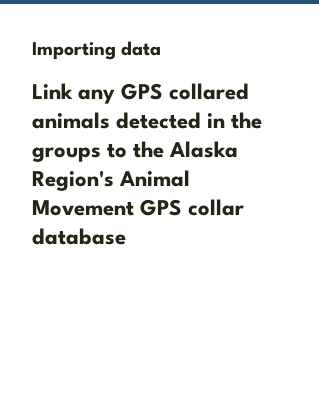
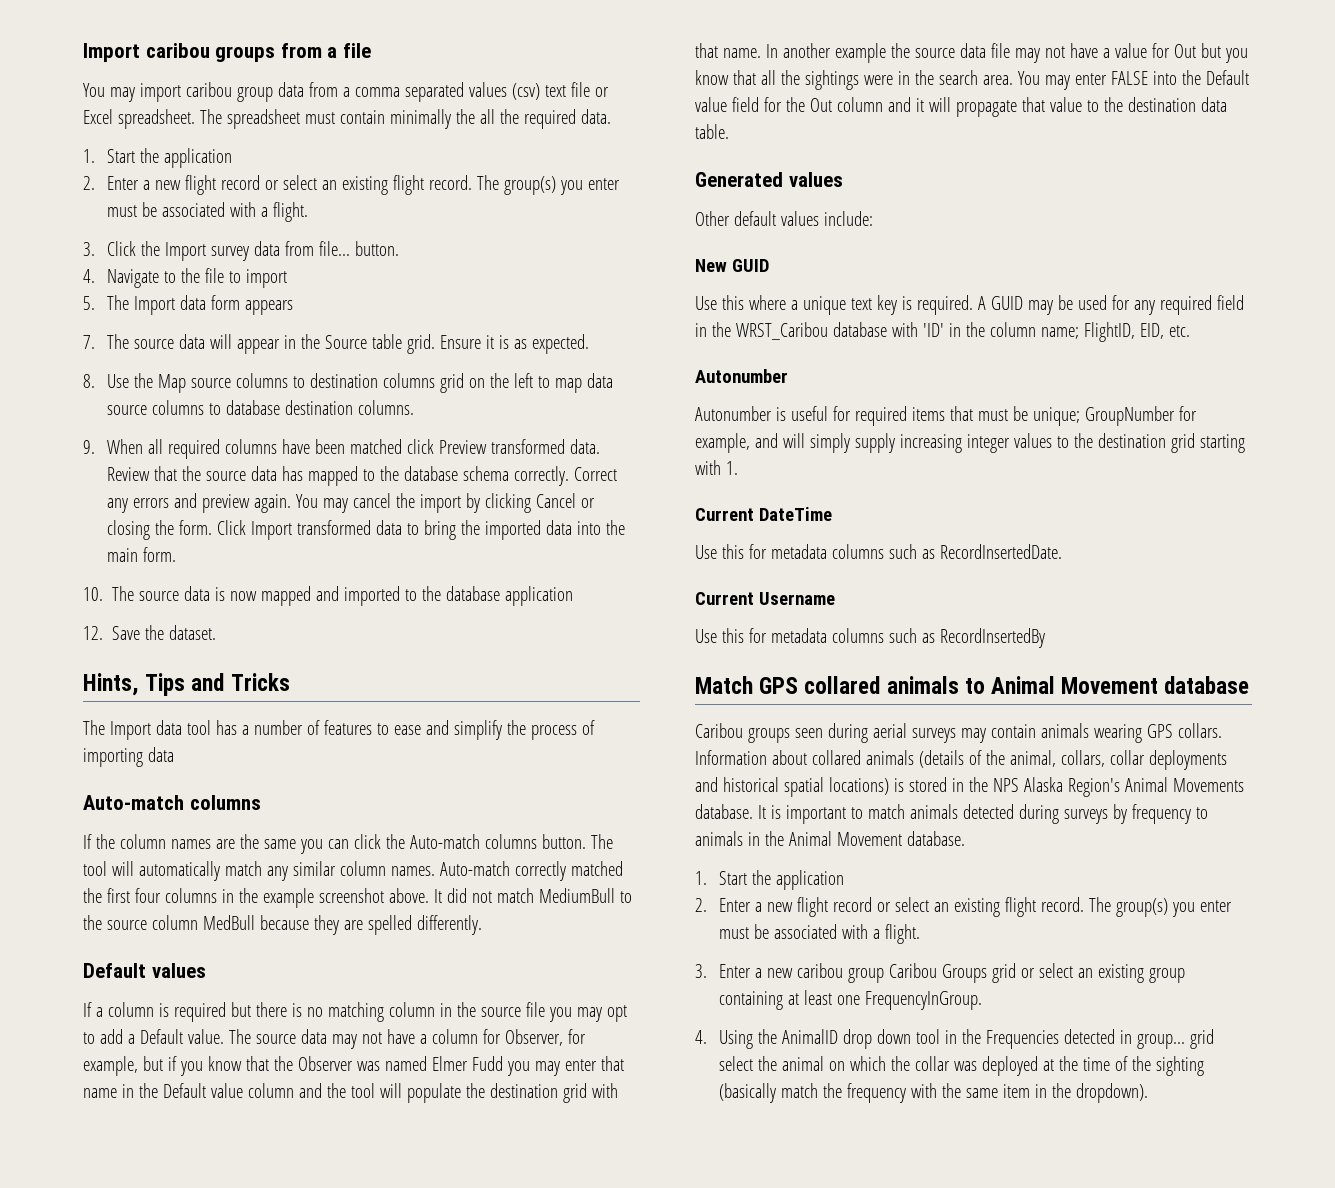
- Importing data
- Link any GPS collared animals detected in the groups to the Alaska Region's Animal Movement GPS collar database
+ Import caribou groups from a file
+ You may import caribou group data from a comma separated values (csv) text file or Excel spreadsheet. The spreadsheet must contain minimally the all the required data.
+ 1. Start the application
+ 2. Enter a new flight record or select an existing flight record. The group(s) you enter must be associated with a flight.
+ 3. Click the Import survey data from file... button.
+ 4. Navigate to the file to import
+ 5. The Import data form appears
+ 7. The source data will appear in the Source table grid. Ensure it is as expected.
+ 8. Use the Map source columns to destination columns grid on the left to map data source columns to database destination columns.
+ 9. When all required columns have been matched click Preview transformed data. Review that the source data has mapped to the database schema correctly. Correct any errors and preview again. You may cancel the import by clicking Cancel or closing the form. Click Import transformed data to bring the imported data into the main form.
+ 10. The source data is now mapped and imported to the database application
+ 12. Save the dataset.
+ Hints, Tips and Tricks
+ The Import data tool has a number of features to ease and simplify the process of importing data
+ Auto-match columns
+ If the column names are the same you can click the Auto-match columns button. The tool will automatically match any similar column names. Auto-match correctly matched the first four columns in the example screenshot above. It did not match MediumBull to the source column MedBull because they are spelled differently.
+ Default values
+ If a column is required but there is no matching column in the source file you may opt to add a Default value. The source data may not have a column for Observer, for example, but if you know that the Observer was named Elmer Fudd you may enter that name in the Default value column and the tool will populate the destination grid with that name. In another example the source data file may not have a value for Out but you know that all the sightings were in the search area. You may enter FALSE into the Default value field for the Out column and it will propagate that value to the destination data table.
+ Generated values
+ Other default values include:
+ New GUID
+ Use this where a unique text key is required. A GUID may be used for any required field in the WRST_Caribou database with 'ID' in the column name; FlightID, EID, etc.
+ Autonumber
+ Autonumber is useful for required items that must be unique; GroupNumber for example, and will simply supply increasing integer values to the destination grid starting with 1.
+ Current DateTime
+ Use this for metadata columns such as RecordInsertedDate.
+ Current Username
+ Use this for metadata columns such as RecordInsertedBy
+ Match GPS collared animals to Animal Movement database
+ Caribou groups seen during aerial surveys may contain animals wearing GPS collars. Information about collared animals (details of the animal, collars, collar deployments and historical spatial locations) is stored in the NPS Alaska Region's Animal Movements database. It is important to match animals detected during surveys by frequency to animals in the Animal Movement database.
+ 1. Start the application
+ 2. Enter a new flight record or select an existing flight record. The group(s) you enter must be associated with a flight.
+ 3. Enter a new caribou group Caribou Groups grid or select an existing group containing at least one FrequencyInGroup.
+ 4. Using the AnimalID drop down tool in the Frequencies detected in group... grid select the animal on which the collar was deployed at the time of the sighting (basically match the frequency with the same item in the dropdown).

